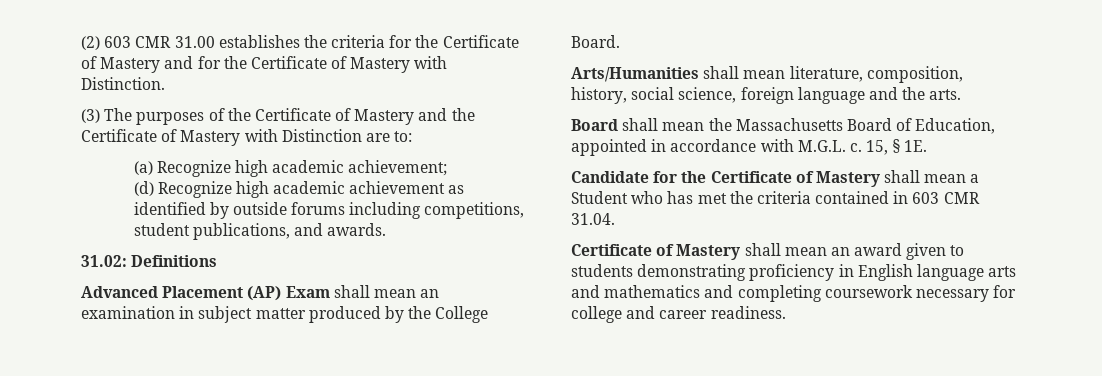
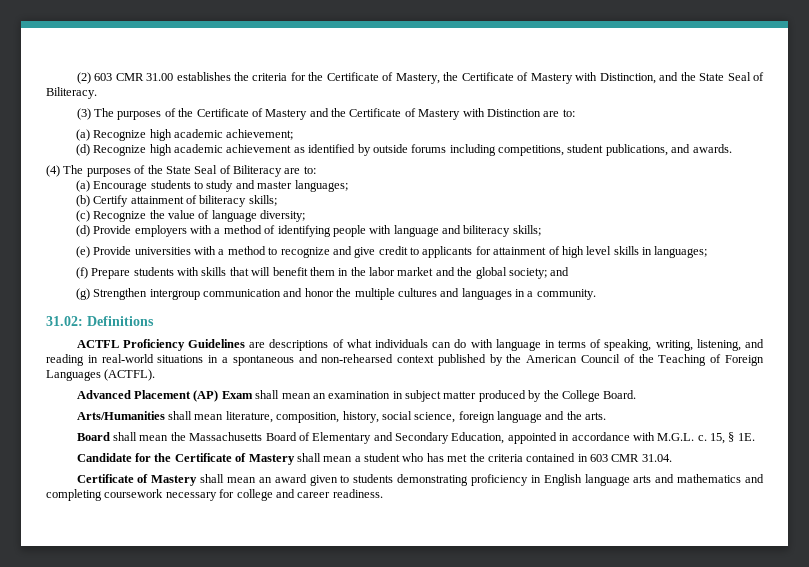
- (2) 603 CMR 31.00 establishes the criteria for the Certificate of Mastery and for the Certificate of Mastery with Distinction.
+ (2) 603 CMR 31.00 establishes the criteria for the Certificate of Mastery, the Certificate of Mastery with Distinction, and the State Seal of Biliteracy.
+ (4) The purposes of the State Seal of Biliteracy are to:
+ (a) Encourage students to study and master languages;
+ (b) Certify attainment of biliteracy skills;
+ (c) Recognize the value of language diversity;
+ (d) Provide employers with a method of identifying people with language and biliteracy skills;
+ (e) Provide universities with a method to recognize and give credit to applicants for attainment of high level skills in languages;
+ (f) Prepare students with skills that will benefit them in the labor market and the global society; and
+ (g) Strengthen intergroup communication and honor the multiple cultures and languages in a community.
  31.02: Definitions
+ ACTFL Proficiency Guidelines are descriptions of what individuals can do with language in terms of speaking, writing, listening, and reading in real-world situations in a spontaneous and non-rehearsed context published by the American Council of the Teaching of Foreign Languages (ACTFL).
- Board shall mean the Massachusetts Board of Education, appointed in accordance with M.G.L. c.
+ Board shall mean the Massachusetts Board of Elementary and Secondary Education, appointed in accordance with M.G.L. c.
- Candidate for the Certificate of Mastery shall mean a Student who has met the criteria contained in 603 CMR 31.04.
+ Candidate for the Certificate of Mastery shall mean a student who has met the criteria contained in 603 CMR 31.04.

